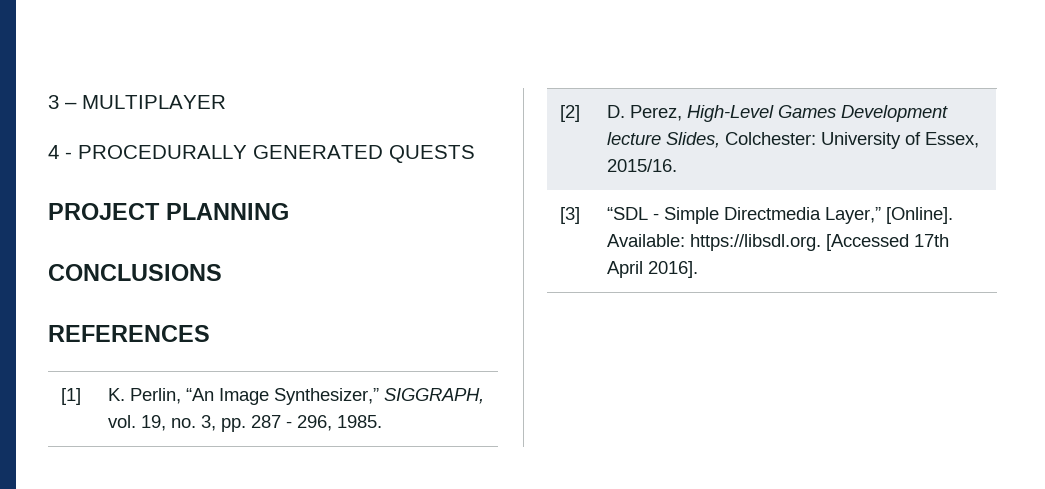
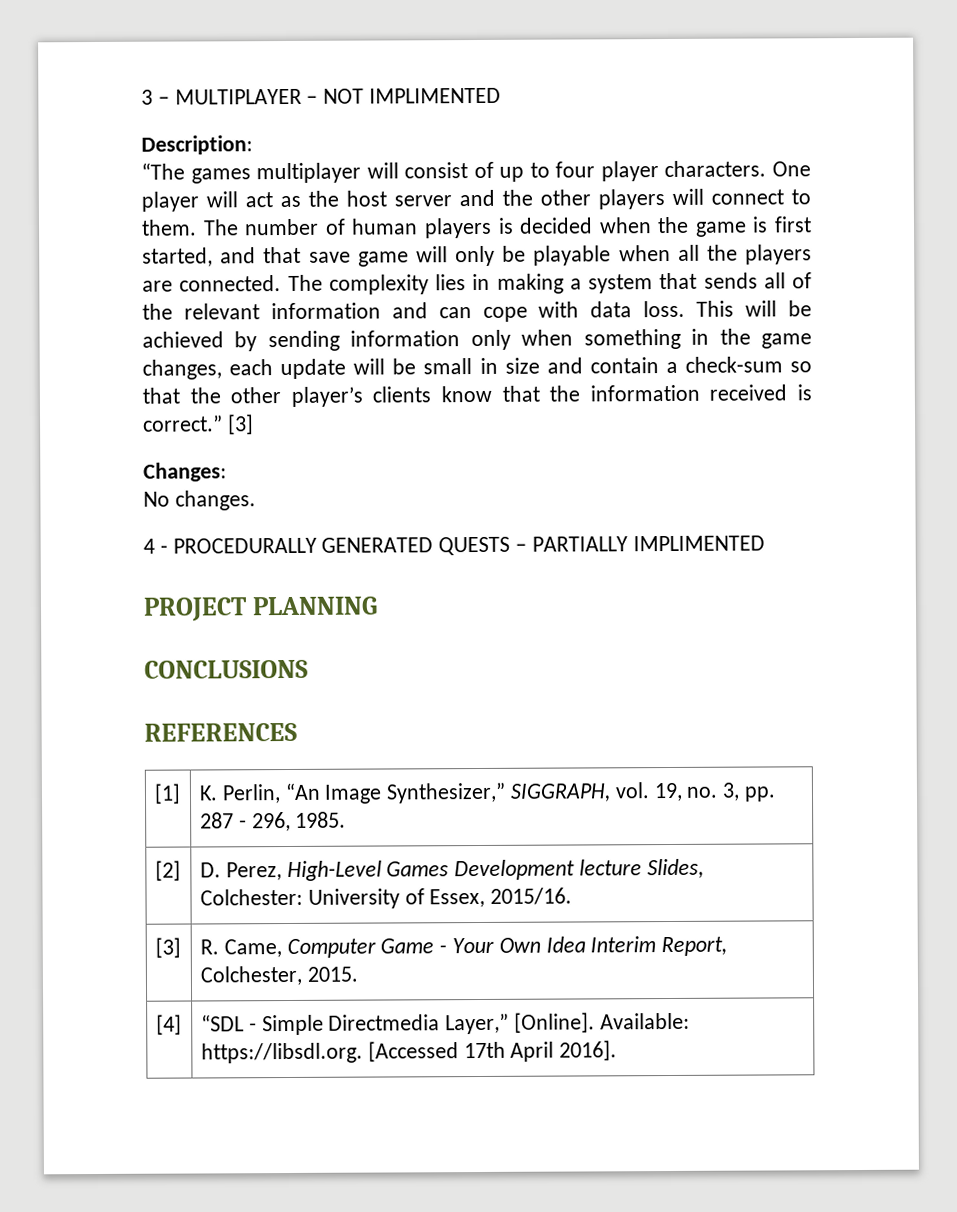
- 3 – MULTIPLAYER
+ 3 – MULTIPLAYER – NOT IMPLIMENTED
+ Description:
+ “The games multiplayer will consist of up to four player characters. One player will act as the host server and the other players will connect to them. The number of human players is decided when the game is first started, and that save game will only be playable when all the players are connected. The complexity lies in making a system that sends all of the relevant information and can cope with data loss. This will be achieved by sending information only when something in the game changes, each update will be small in size and contain a check-sum so that the other player’s clients know that the information received is correct.” [3]
+ Changes:
+ No changes.
- 4 - PROCEDURALLY GENERATED QUESTS
+ 4 - PROCEDURALLY GENERATED QUESTS – PARTIALLY IMPLIMENTED
- [3] | “SDL - Simple Directmedia Layer,” [Online]. Available: https://libsdl.org. [Accessed 17th April 2016].
+ [3] | R. Came, Computer Game - Your Own Idea Interim Report, Colchester, 2015.
+ [4] | “SDL - Simple Directmedia Layer,” [Online]. Available: https://libsdl.org. [Accessed 17th April 2016].

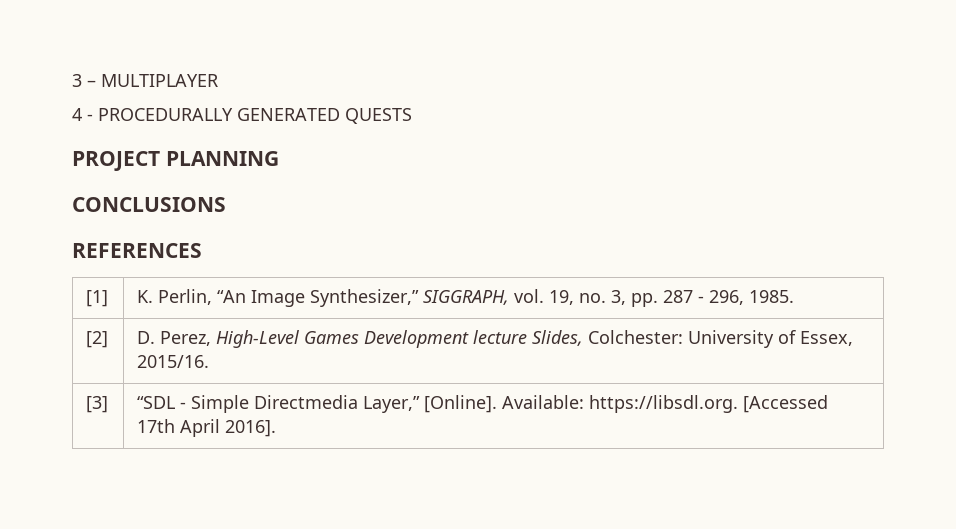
- 3 – MULTIPLAYER – NOT IMPLIMENTED
- Description:
- “The games multiplayer will consist of up to four player characters. One player will act as the host server and the other players will connect to them. The number of human players is decided when the game is first started, and that save game will only be playable when all the players are connected. The complexity lies in making a system that sends all of the relevant information and can cope with data loss. This will be achieved by sending information only when something in the game changes, each update will be small in size and contain a check-sum so that the other player’s clients know that the information received is correct.” [3]
- Changes:
- No changes.
+ 3 – MULTIPLAYER
- 4 - PROCEDURALLY GENERATED QUESTS – PARTIALLY IMPLIMENTED
+ 4 - PROCEDURALLY GENERATED QUESTS
- [3] | R. Came, Computer Game - Your Own Idea Interim Report, Colchester, 2015.
- [4] | “SDL - Simple Directmedia Layer,” [Online]. Available: https://libsdl.org. [Accessed 17th April 2016].
+ [3] | “SDL - Simple Directmedia Layer,” [Online]. Available: https://libsdl.org. [Accessed 17th April 2016].

